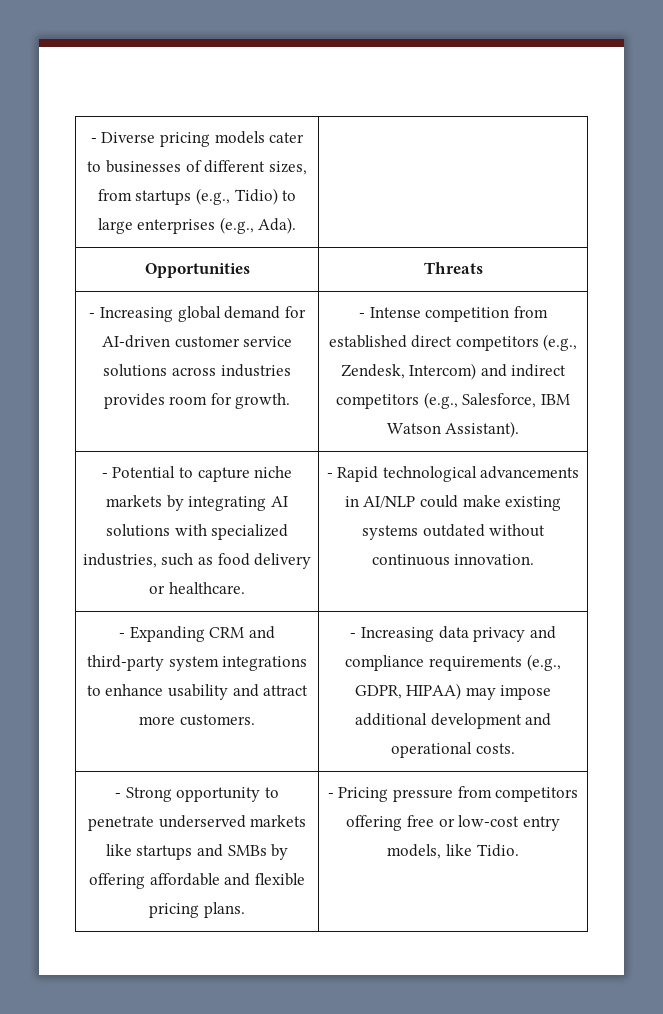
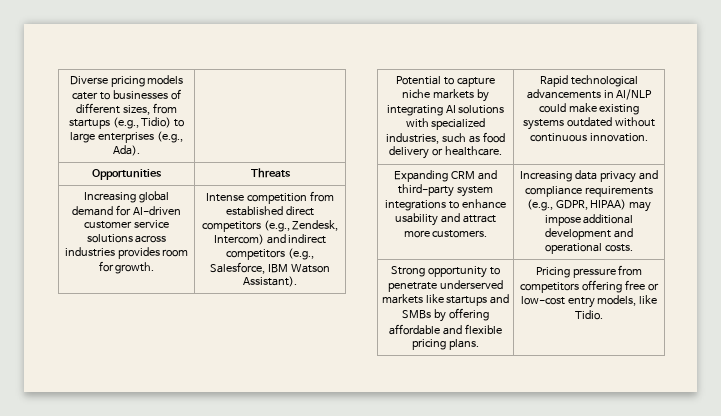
- - Diverse pricing models cater to businesses of different sizes, from startups (e.g., Tidio) to large enterprises (e.g., Ada). |
+ Diverse pricing models cater to businesses of different sizes, from startups (e.g., Tidio) to large enterprises (e.g., Ada). |
- - Increasing global demand for AI-driven customer service solutions across industries provides room for growth. | - Intense competition from established direct competitors (e.g., Zendesk, Intercom) and indirect competitors (e.g., Salesforce, IBM Watson Assistant).
+ Increasing global demand for AI-driven customer service solutions across industries provides room for growth. | Intense competition from established direct competitors (e.g., Zendesk, Intercom) and indirect competitors (e.g., Salesforce, IBM Watson Assistant).
- - Potential to capture niche markets by integrating AI solutions with specialized industries, such as food delivery or healthcare. | - Rapid technological advancements in AI/NLP could make existing systems outdated without continuous innovation.
+ Potential to capture niche markets by integrating AI solutions with specialized industries, such as food delivery or healthcare. | Rapid technological advancements in AI/NLP could make existing systems outdated without continuous innovation.
- - Expanding CRM and third-party system integrations to enhance usability and attract more customers. | - Increasing data privacy and compliance requirements (e.g., GDPR, HIPAA) may impose additional development and operational costs.
+ Expanding CRM and third-party system integrations to enhance usability and attract more customers. | Increasing data privacy and compliance requirements (e.g., GDPR, HIPAA) may impose additional development and operational costs.
- - Strong opportunity to penetrate underserved markets like startups and SMBs by offering affordable and flexible pricing plans. | - Pricing pressure from competitors offering free or low-cost entry models, like Tidio.
+ Strong opportunity to penetrate underserved markets like startups and SMBs by offering affordable and flexible pricing plans. | Pricing pressure from competitors offering free or low-cost entry models, like Tidio.

